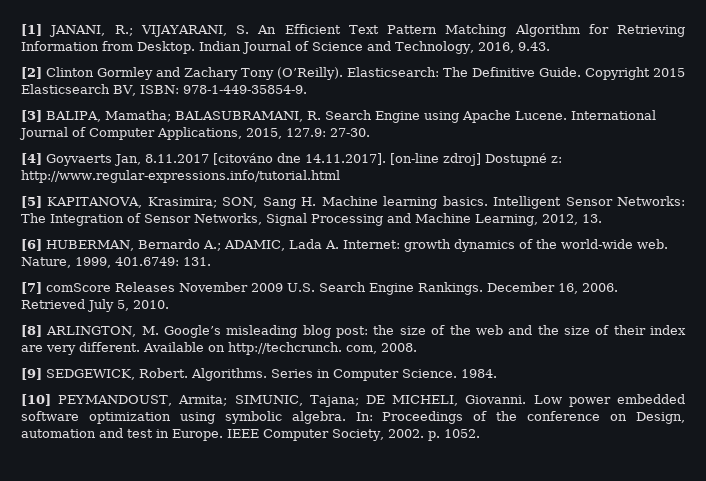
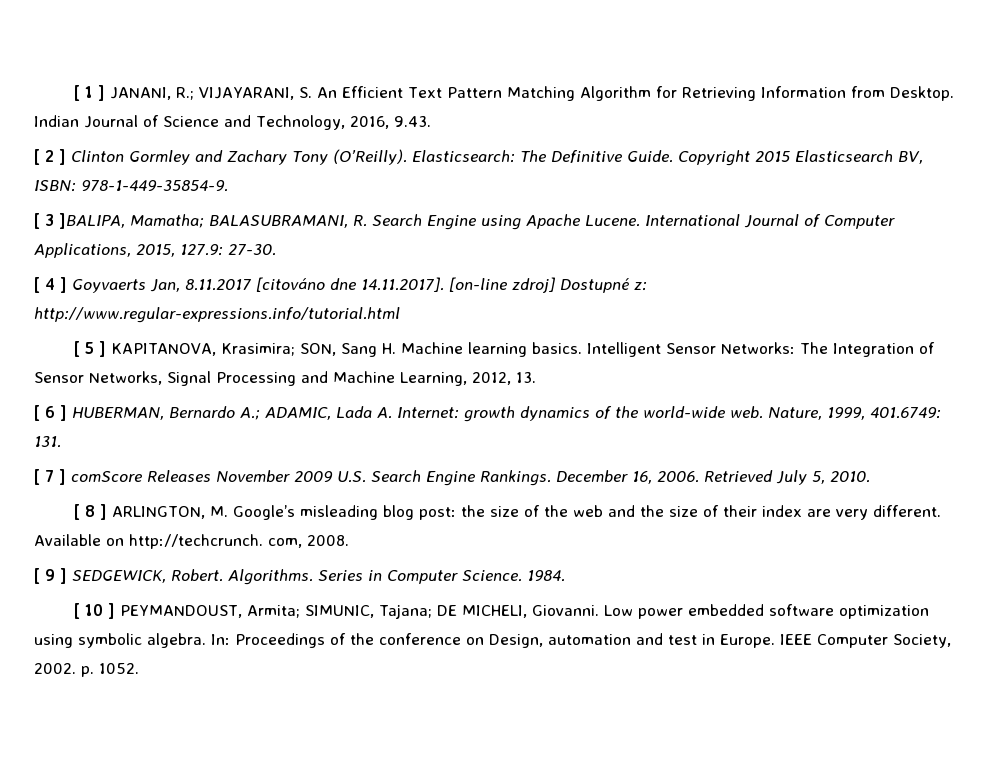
- [1] JANANI, R.; VIJAYARANI, S. An Efficient Text Pattern Matching Algorithm for Retrieving Information from Desktop.
+ [ 1 ] JANANI, R.; VIJAYARANI, S. An Efficient Text Pattern Matching Algorithm for Retrieving Information from Desktop.
- [2] Clinton Gormley and Zachary Tony (O’Reilly).
+ [ 2 ] Clinton Gormley and Zachary Tony (O’Reilly).
- [3] BALIPA, Mamatha; BALASUBRAMANI, R. Search Engine using Apache Lucene.
+ [ 3 ]BALIPA, Mamatha; BALASUBRAMANI, R. Search Engine using Apache Lucene.
- [4] Goyvaerts Jan, 8.11.2017 [citováno dne 14.11.2017]. [on-line zdroj] Dostupné z: http://www.regular-expressions.info/tutorial.html
+ [ 4 ] Goyvaerts Jan, 8.11.2017 [citováno dne 14.11.2017]. [on-line zdroj] Dostupné z: http://www.regular-expressions.info/tutorial.html
- [5] KAPITANOVA, Krasimira; SON, Sang H. Machine learning basics.
+ [ 5 ] KAPITANOVA, Krasimira; SON, Sang H. Machine learning basics.
- [6] HUBERMAN, Bernardo A.; ADAMIC, Lada A. Internet: growth dynamics of the world-wide web.
+ [ 6 ] HUBERMAN, Bernardo A.; ADAMIC, Lada A. Internet: growth dynamics of the world-wide web.
- [7] comScore Releases November 2009 U.S. Search Engine Rankings.
+ [ 7 ] comScore Releases November 2009 U.S. Search Engine Rankings.
- [8] ARLINGTON, M. Google’s misleading blog post: the size of the web and the size of their index are very different.
+ [ 8 ] ARLINGTON, M. Google’s misleading blog post: the size of the web and the size of their index are very different.
- [9] SEDGEWICK, Robert.
+ [ 9 ] SEDGEWICK, Robert.
- [10] PEYMANDOUST, Armita; SIMUNIC, Tajana; DE MICHELI, Giovanni.
+ [ 10 ] PEYMANDOUST, Armita; SIMUNIC, Tajana; DE MICHELI, Giovanni.

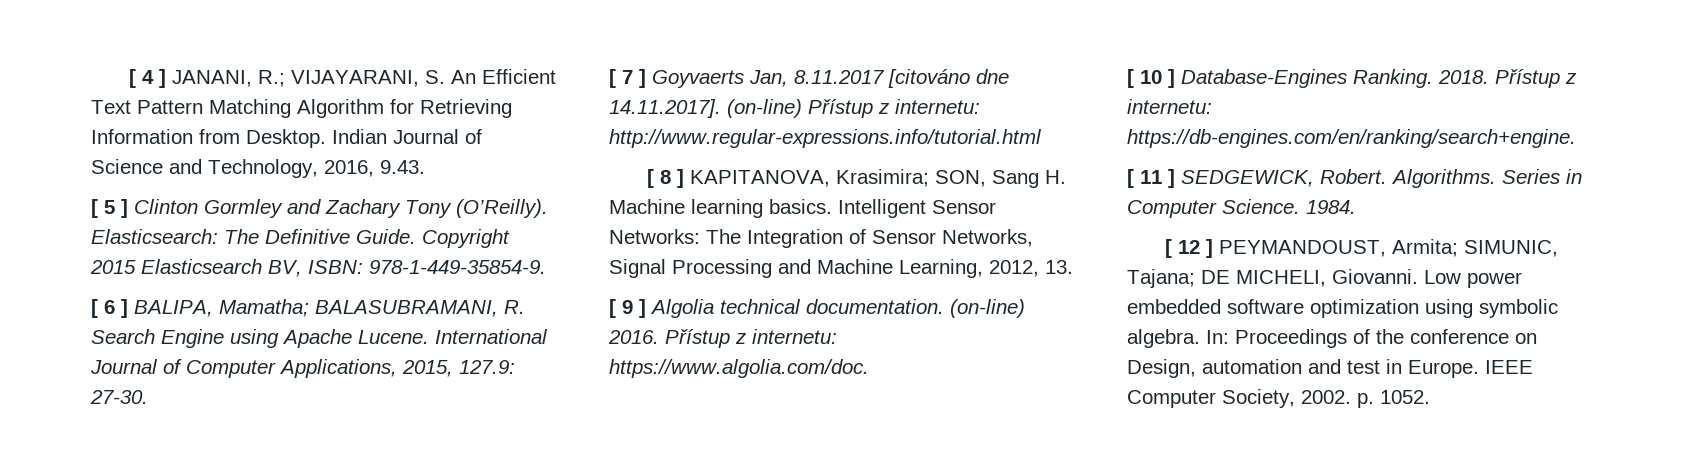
- [ 1 ] JANANI, R.; VIJAYARANI, S. An Efficient Text Pattern Matching Algorithm for Retrieving Information from Desktop.
+ [ 4 ] JANANI, R.; VIJAYARANI, S. An Efficient Text Pattern Matching Algorithm for Retrieving Information from Desktop.
- [ 2 ] Clinton Gormley and Zachary Tony (O’Reilly).
+ [ 5 ] Clinton Gormley and Zachary Tony (O’Reilly).
- [ 3 ]BALIPA, Mamatha; BALASUBRAMANI, R. Search Engine using Apache Lucene.
+ [ 6 ] BALIPA, Mamatha; BALASUBRAMANI, R. Search Engine using Apache Lucene.
- [ 4 ] Goyvaerts Jan, 8.11.2017 [citováno dne 14.11.2017]. [on-line zdroj] Dostupné z: http://www.regular-expressions.info/tutorial.html
+ [ 7 ] Goyvaerts Jan, 8.11.2017 [citováno dne 14.11.2017]. (on-line) Přístup z internetu: http://www.regular-expressions.info/tutorial.html
- [ 5 ] KAPITANOVA, Krasimira; SON, Sang H. Machine learning basics.
+ [ 8 ] KAPITANOVA, Krasimira; SON, Sang H. Machine learning basics.
- [ 6 ] HUBERMAN, Bernardo A.; ADAMIC, Lada A. Internet: growth dynamics of the world-wide web. Nature, 1999, 401.6749: 131.
- [ 7 ] comScore Releases November 2009 U.S. Search Engine Rankings. December 16, 2006. Retrieved July 5, 2010.
- [ 8 ] ARLINGTON, M. Google’s misleading blog post: the size of the web and the size of their index are very different. Available on http://techcrunch. com, 2008.
- [ 9 ] SEDGEWICK, Robert.
+ [ 9 ] Algolia technical documentation. (on-line) 2016. Přístup z internetu: https://www.algolia.com/doc.
+ [ 10 ] Database-Engines Ranking. 2018. Přístup z internetu: https://db-engines.com/en/ranking/search+engine.
+ [ 11 ] SEDGEWICK, Robert.
- [ 10 ] PEYMANDOUST, Armita; SIMUNIC, Tajana; DE MICHELI, Giovanni.
+ [ 12 ] PEYMANDOUST, Armita; SIMUNIC, Tajana; DE MICHELI, Giovanni.

